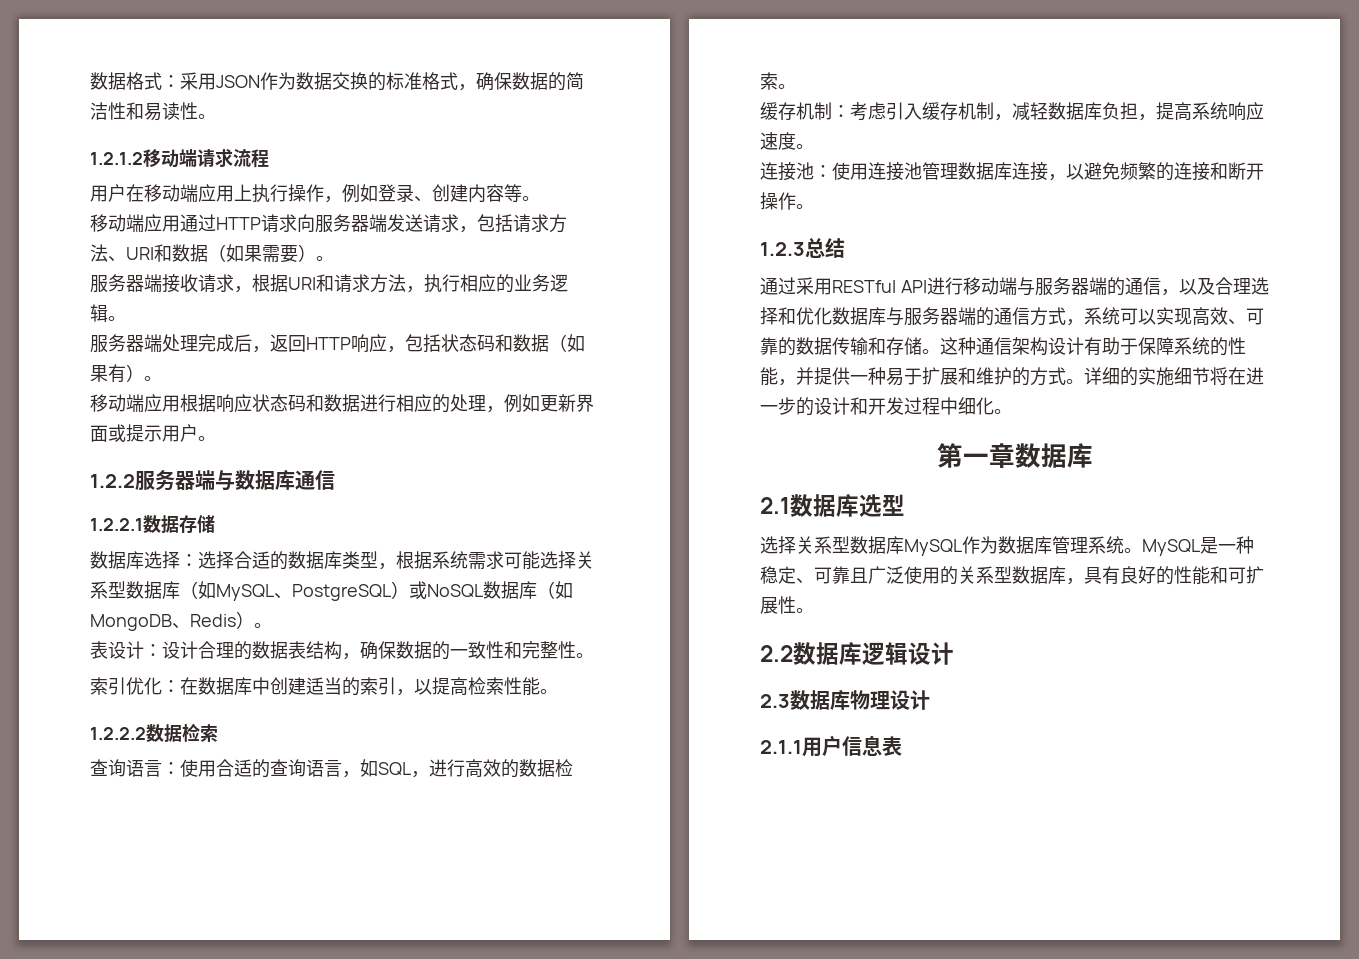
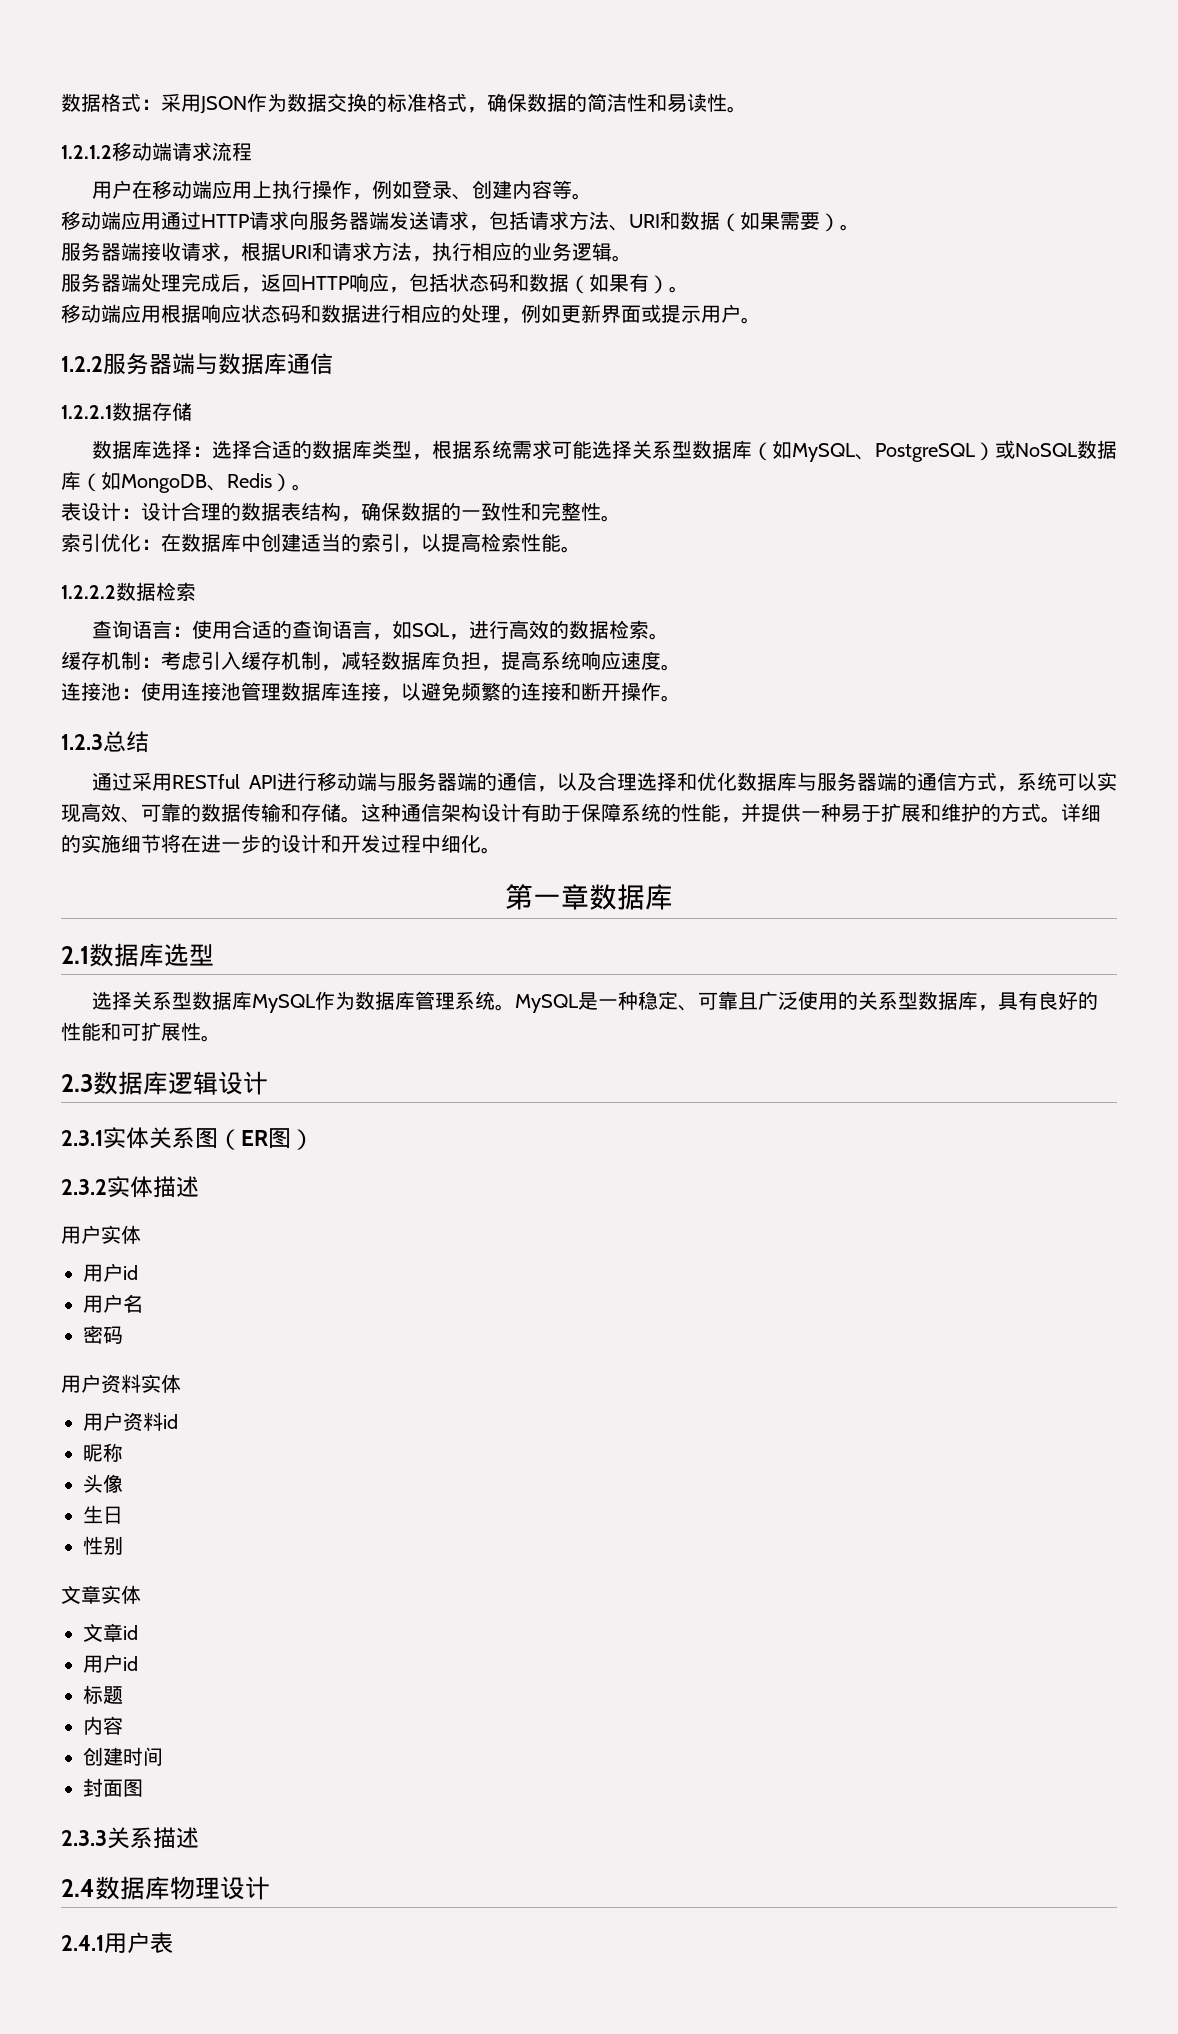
- 2.2数据库逻辑设计
+ 2.3数据库逻辑设计
- 2.3数据库物理设计
+ 2.3.1实体关系图（ER图）
+ 2.3.2实体描述
+ 用户实体
+ 用户id
+ 用户名
+ 密码
+ 用户资料实体
+ 用户资料id
+ 昵称
+ 头像
+ 生日
+ 性别
+ 文章实体
+ 文章id
+ 用户id
+ 标题
+ 内容
+ 创建时间
+ 封面图
+ 2.3.3关系描述
+ 2.4数据库物理设计
- 2.1.1用户信息表
+ 2.4.1用户表

